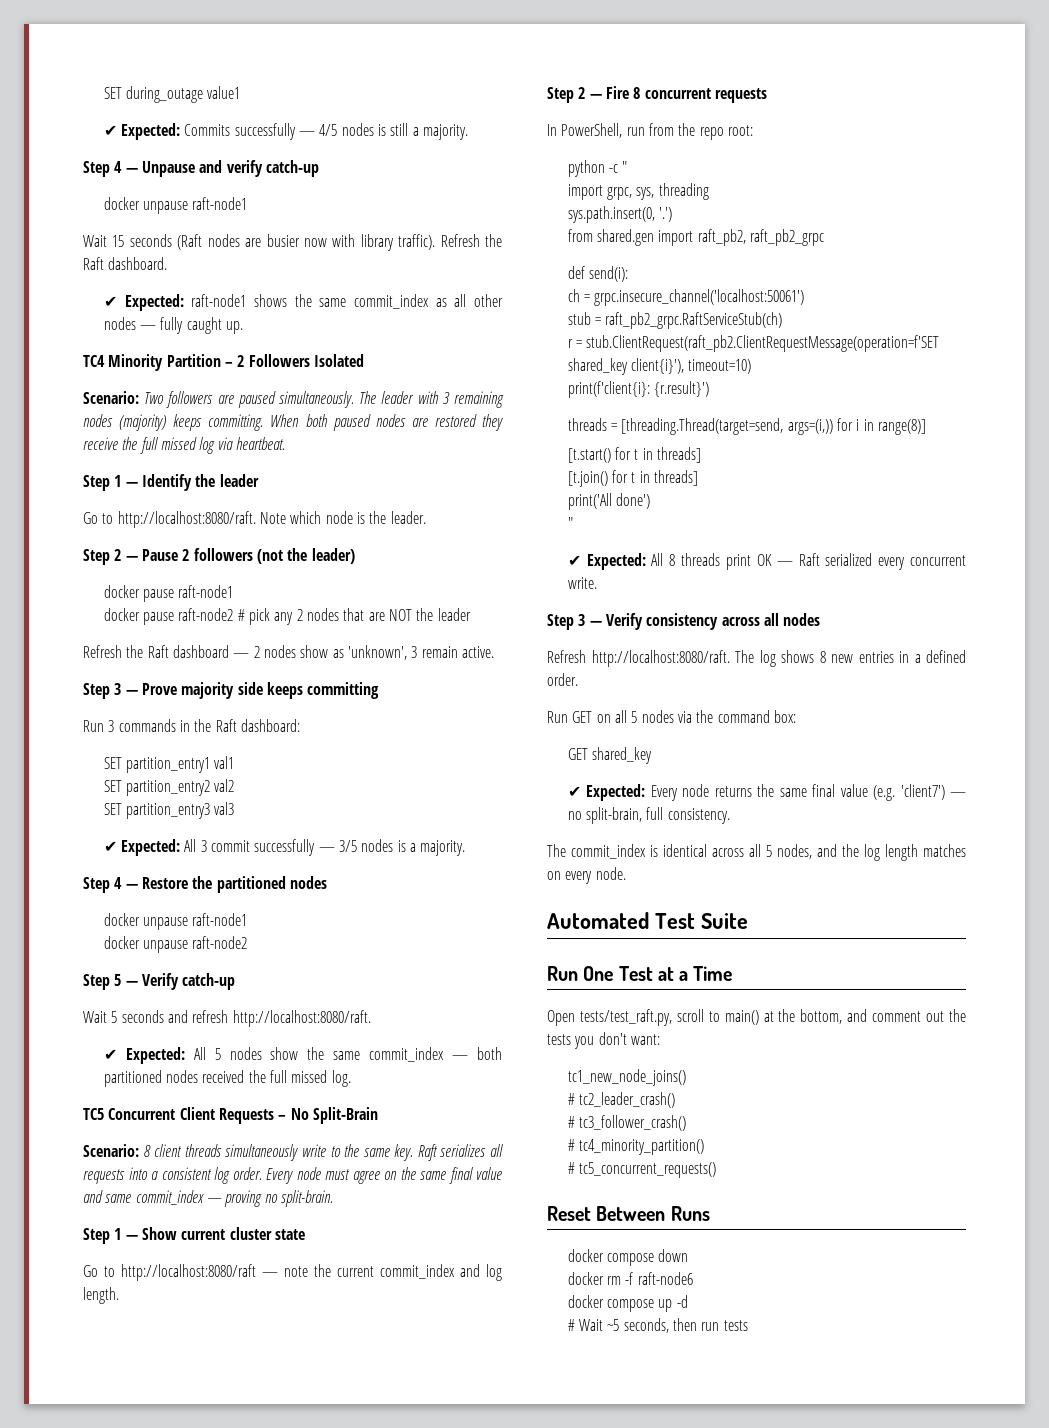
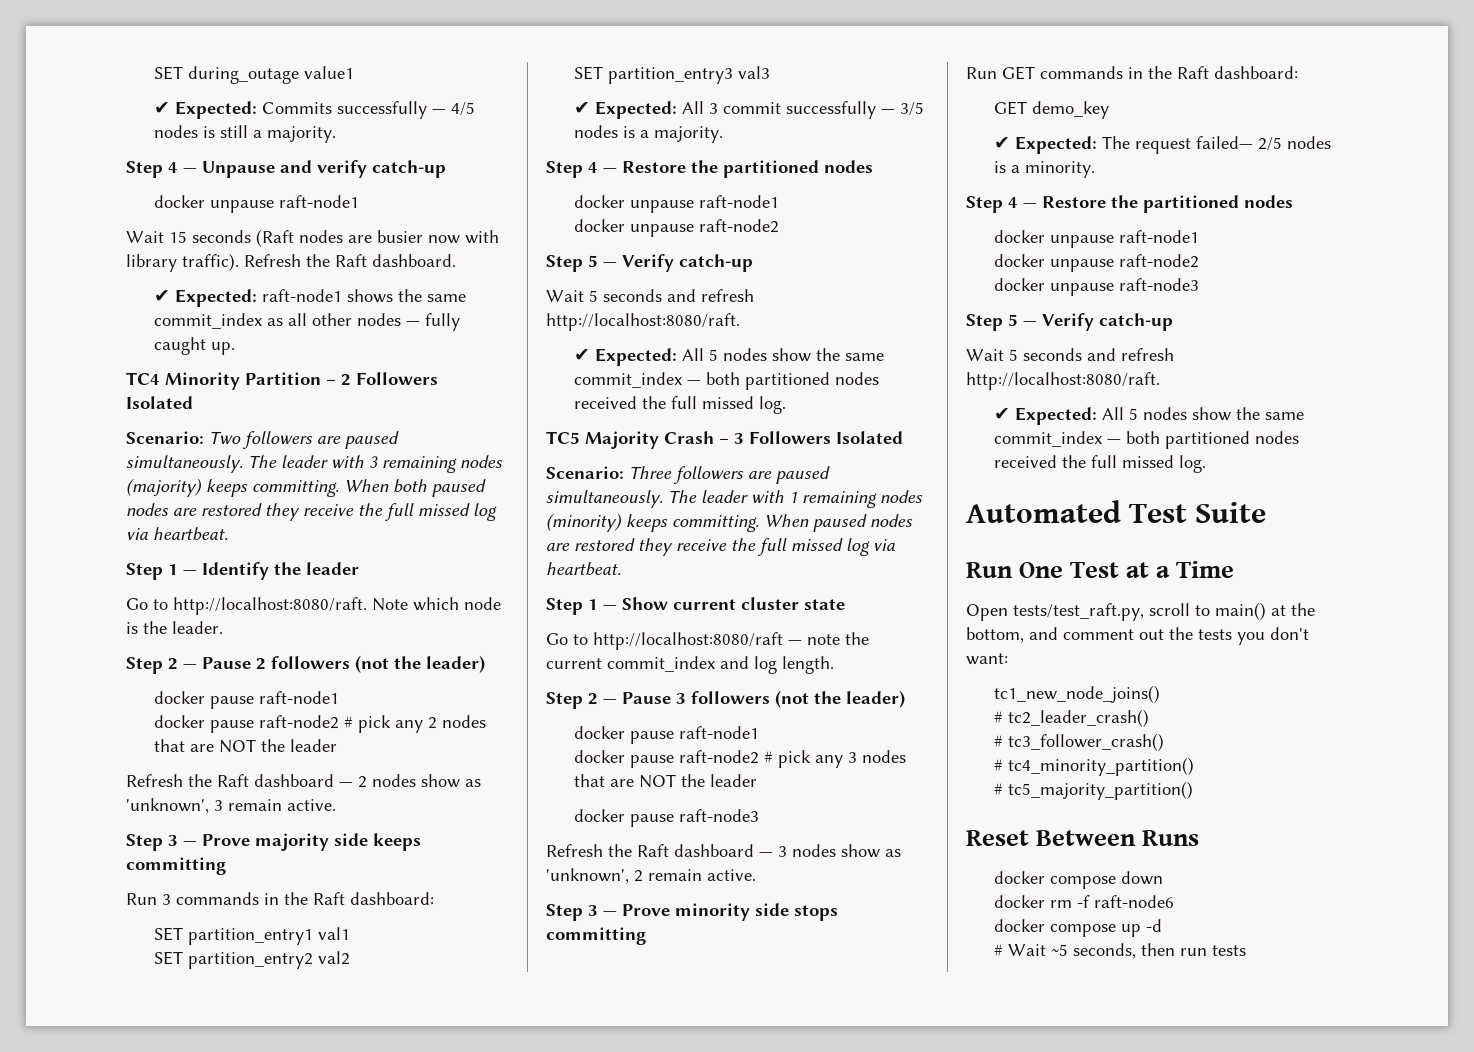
- TC5 Concurrent Client Requests – No Split-Brain
- Scenario: 8 client threads simultaneously write to the same key. Raft serializes all requests into a consistent log order. Every node must agree on the same final value and same commit_index — proving no split-brain.
+ TC5 Majority Crash – 3 Followers Isolated
+ Scenario: Three followers are paused simultaneously. The leader with 1 remaining nodes (minority) keeps committing. When paused nodes are restored they receive the full missed log via heartbeat.
- Step 2 — Fire 8 concurrent requests
- In PowerShell, run from the repo root:
- python -c "
- import grpc, sys, threading
- sys.path.insert(0, '.')
- from shared.gen import raft_pb2, raft_pb2_grpc
- def send(i):
- ch = grpc.insecure_channel('localhost:50061')
- stub = raft_pb2_grpc.RaftServiceStub(ch)
- r = stub.ClientRequest(raft_pb2.ClientRequestMessage(operation=f'SET shared_key client{i}'), timeout=10)
- print(f'client{i}: {r.result}')
- threads = [threading.Thread(target=send, args=(i,)) for i in range(8)]
- [t.start() for t in threads]
- [t.join() for t in threads]
- print('All done')
- "
- ✔ Expected: All 8 threads print OK — Raft serialized every concurrent write.
- Step 3 — Verify consistency across all nodes
- Refresh http://localhost:8080/raft. The log shows 8 new entries in a defined order.
- Run GET on all 5 nodes via the command box:
- GET shared_key
- ✔ Expected: Every node returns the same final value (e.g. 'client7') — no split-brain, full consistency.
- The commit_index is identical across all 5 nodes, and the log length matches on every node.
+ Step 2 — Pause 3 followers (not the leader)
+ docker pause raft-node1
+ docker pause raft-node2 # pick any 3 nodes that are NOT the leader
+ docker pause raft-node3
+ Refresh the Raft dashboard — 3 nodes show as 'unknown', 2 remain active.
+ Step 3 — Prove minority side stops committing
+ Run GET commands in the Raft dashboard:
+ GET demo_key
+ ✔ Expected: The request failed— 2/5 nodes is a minority.
+ Step 4 — Restore the partitioned nodes
+ docker unpause raft-node1
+ docker unpause raft-node2
+ docker unpause raft-node3
+ Step 5 — Verify catch-up
+ Wait 5 seconds and refresh http://localhost:8080/raft.
+ ✔ Expected: All 5 nodes show the same commit_index — both partitioned nodes received the full missed log.
- # tc5_concurrent_requests()
+ # tc5_majority_partition()

